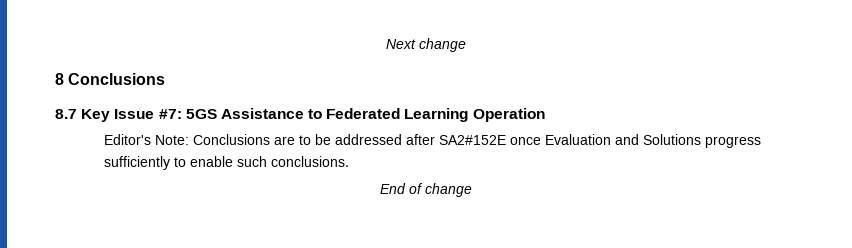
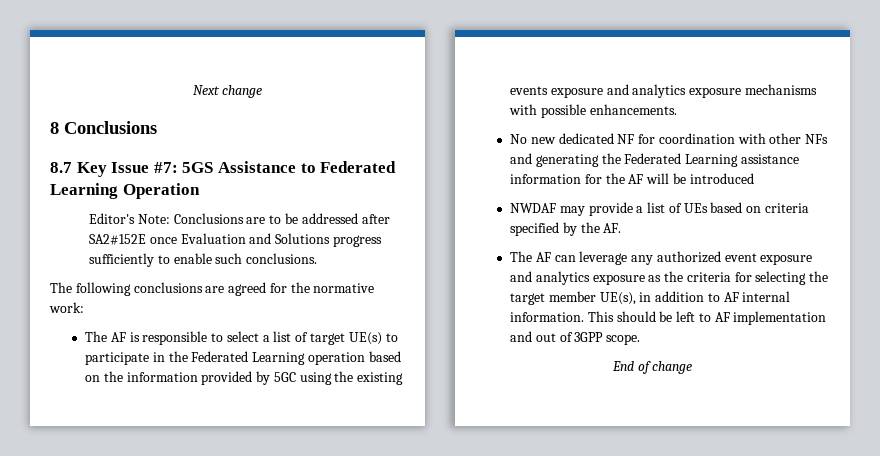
+ The following conclusions are agreed for the normative work:
+ The AF is responsible to select a list of target UE(s) to participate in the Federated Learning operation based on the information provided by 5GC using the existing events exposure and analytics exposure mechanisms with possible enhancements.
+ No new dedicated NF for coordination with other NFs and generating the Federated Learning assistance information for the AF will be introduced
+ NWDAF may provide a list of UEs based on criteria specified by the AF.
+ The AF can leverage any authorized event exposure and analytics exposure as the criteria for selecting the target member UE(s), in addition to AF internal information. This should be left to AF implementation and out of 3GPP scope.

